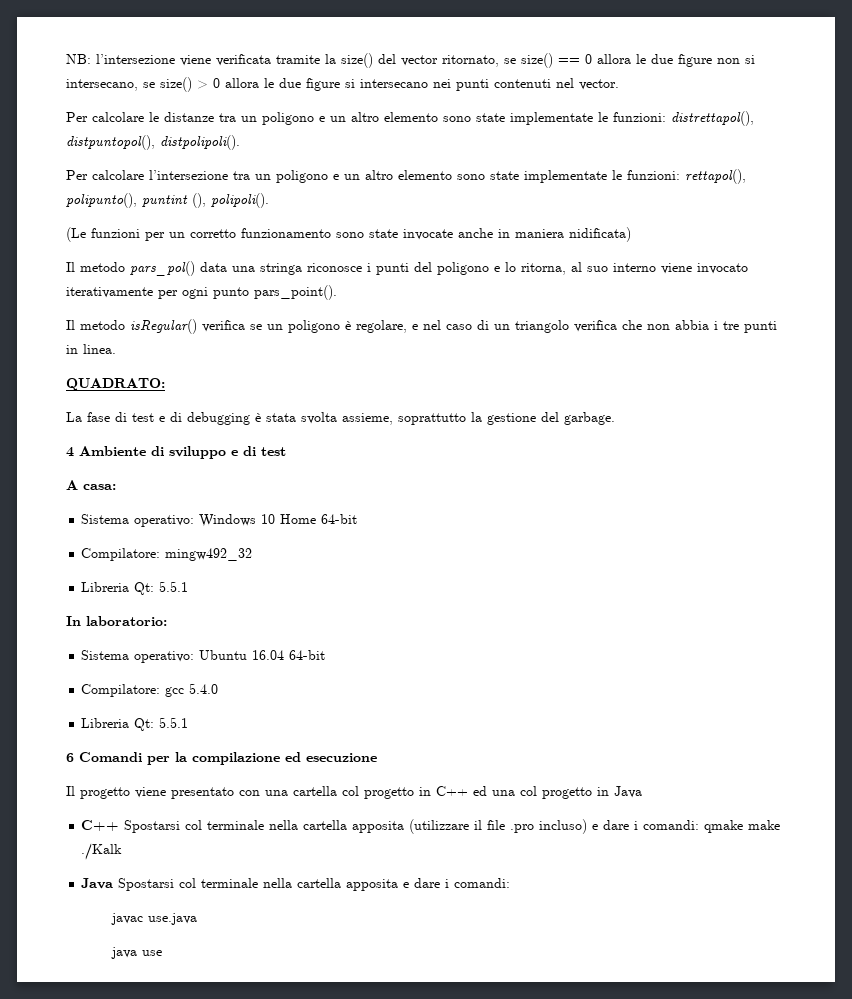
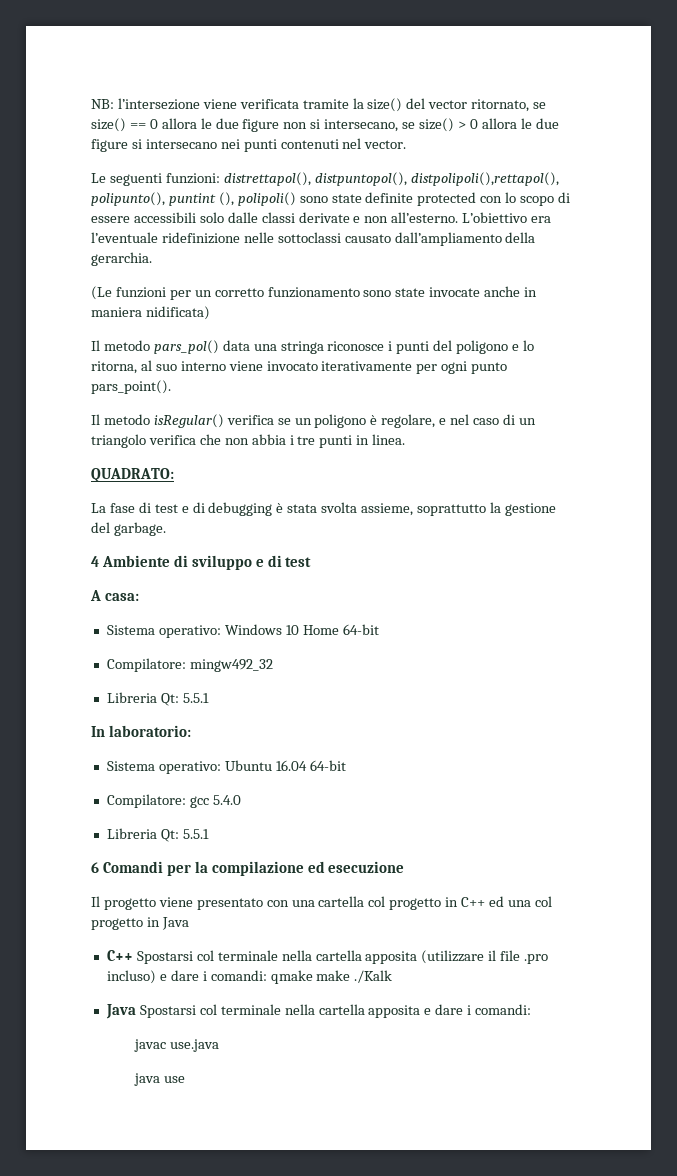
- Per calcolare le distanze tra un poligono e un altro elemento sono state implementate le funzioni: distrettapol(), distpuntopol(), distpolipoli().
- Per calcolare l’intersezione tra un poligono e un altro elemento sono state implementate le funzioni: rettapol(), polipunto(), puntint (), polipoli().
+ Le seguenti funzioni: distrettapol(), distpuntopol(), distpolipoli(),rettapol(), polipunto(), puntint (), polipoli() sono state definite protected con lo scopo di essere accessibili solo dalle classi derivate e non all’esterno. L’obiettivo era l’eventuale ridefinizione nelle sottoclassi causato dall’ampliamento della gerarchia.

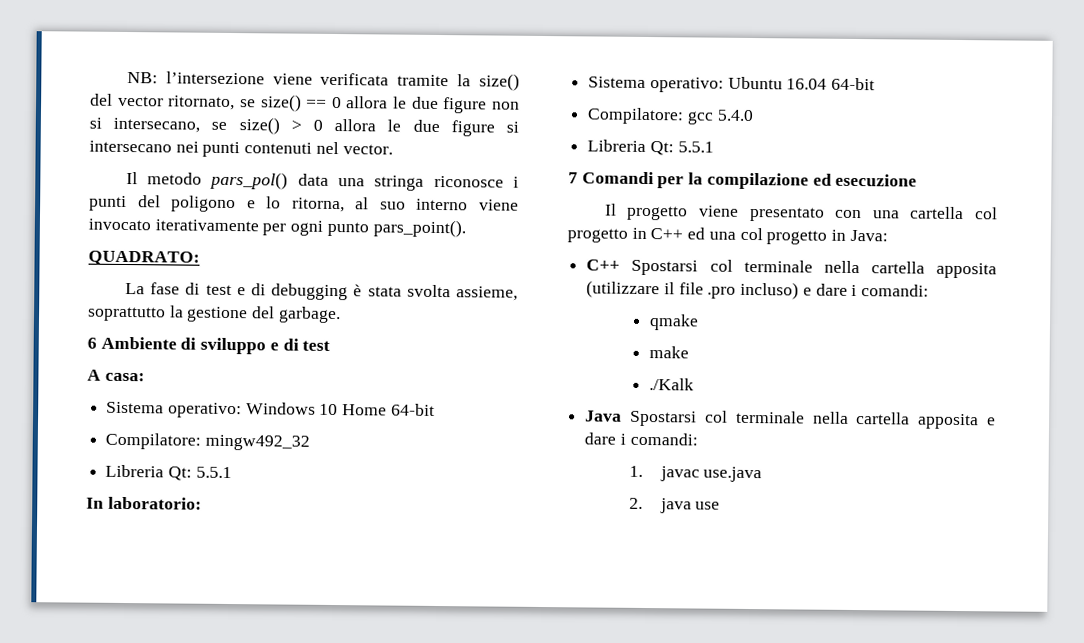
- Le seguenti funzioni: distrettapol(), distpuntopol(), distpolipoli(),rettapol(), polipunto(), puntint (), polipoli() sono state definite protected con lo scopo di essere accessibili solo dalle classi derivate e non all’esterno. L’obiettivo era l’eventuale ridefinizione nelle sottoclassi causato dall’ampliamento della gerarchia.
- (Le funzioni per un corretto funzionamento sono state invocate anche in maniera nidificata)
- Il metodo isRegular() verifica se un poligono è regolare, e nel caso di un triangolo verifica che non abbia i tre punti in linea.
- 4 Ambiente di sviluppo e di test
+ 6 Ambiente di sviluppo e di test
- 6 Comandi per la compilazione ed esecuzione
+ 7 Comandi per la compilazione ed esecuzione
- Il progetto viene presentato con una cartella col progetto in C++ ed una col progetto in Java
+ Il progetto viene presentato con una cartella col progetto in C++ ed una col progetto in Java:
- C++ Spostarsi col terminale nella cartella apposita (utilizzare il file .pro incluso) e dare i comandi: qmake make ./Kalk
+ C++ Spostarsi col terminale nella cartella apposita (utilizzare il file .pro incluso) e dare i comandi:
+ qmake
+ make
+ ./Kalk
- javac use.java
+ 1. javac use.java
- java use
+ 2. java use

